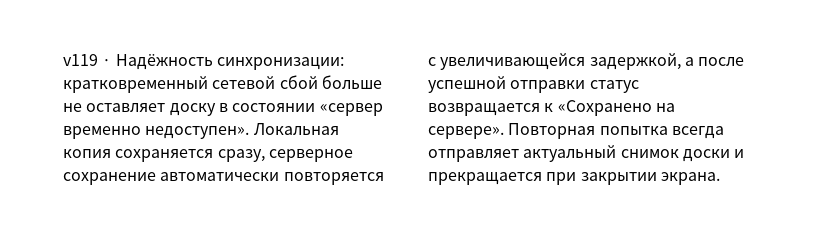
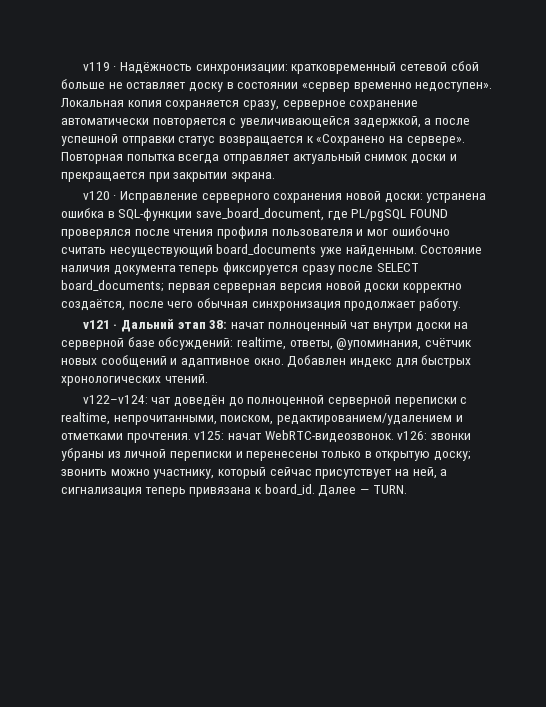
+ v120 · Исправление серверного сохранения новой доски: устранена ошибка в SQL-функции save_board_document, где PL/pgSQL FOUND проверялся после чтения профиля пользователя и мог ошибочно считать несуществующий board_documents уже найденным. Состояние наличия документа теперь фиксируется сразу после SELECT board_documents; первая серверная версия новой доски корректно создаётся, после чего обычная синхронизация продолжает работу.
+ v121 · Дальний этап 38: начат полноценный чат внутри доски на серверной базе обсуждений: realtime, ответы, @упоминания, счётчик новых сообщений и адаптивное окно. Добавлен индекс для быстрых хронологических чтений.
+ v122–v124: чат доведён до полноценной серверной переписки с realtime, непрочитанными, поиском, редактированием/удалением и отметками прочтения. v125: начат WebRTC-видеозвонок. v126: звонки убраны из личной переписки и перенесены только в открытую доску; звонить можно участнику, который сейчас присутствует на ней, а сигнализация теперь привязана к board_id. Далее — TURN.

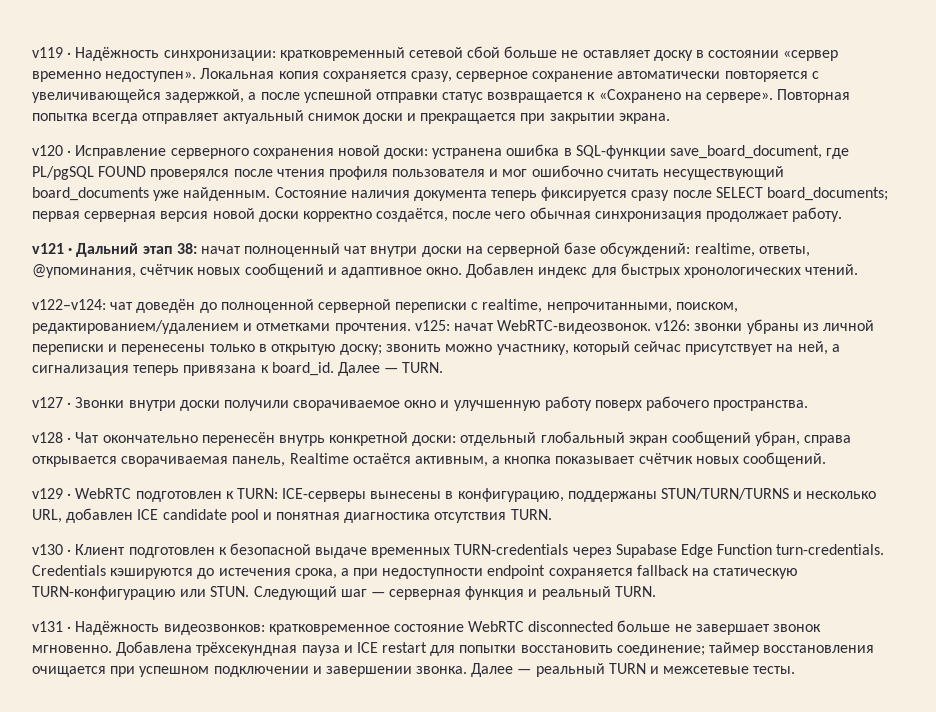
+ v127 · Звонки внутри доски получили сворачиваемое окно и улучшенную работу поверх рабочего пространства.
+ v128 · Чат окончательно перенесён внутрь конкретной доски: отдельный глобальный экран сообщений убран, справа открывается сворачиваемая панель, Realtime остаётся активным, а кнопка показывает счётчик новых сообщений.
+ v129 · WebRTC подготовлен к TURN: ICE-серверы вынесены в конфигурацию, поддержаны STUN/TURN/TURNS и несколько URL, добавлен ICE candidate pool и понятная диагностика отсутствия TURN.
+ v130 · Клиент подготовлен к безопасной выдаче временных TURN-credentials через Supabase Edge Function turn-credentials. Credentials кэшируются до истечения срока, а при недоступности endpoint сохраняется fallback на статическую TURN-конфигурацию или STUN. Следующий шаг — серверная функция и реальный TURN.
+ v131 · Надёжность видеозвонков: кратковременное состояние WebRTC disconnected больше не завершает звонок мгновенно. Добавлена трёхсекундная пауза и ICE restart для попытки восстановить соединение; таймер восстановления очищается при успешном подключении и завершении звонка. Далее — реальный TURN и межсетевые тесты.

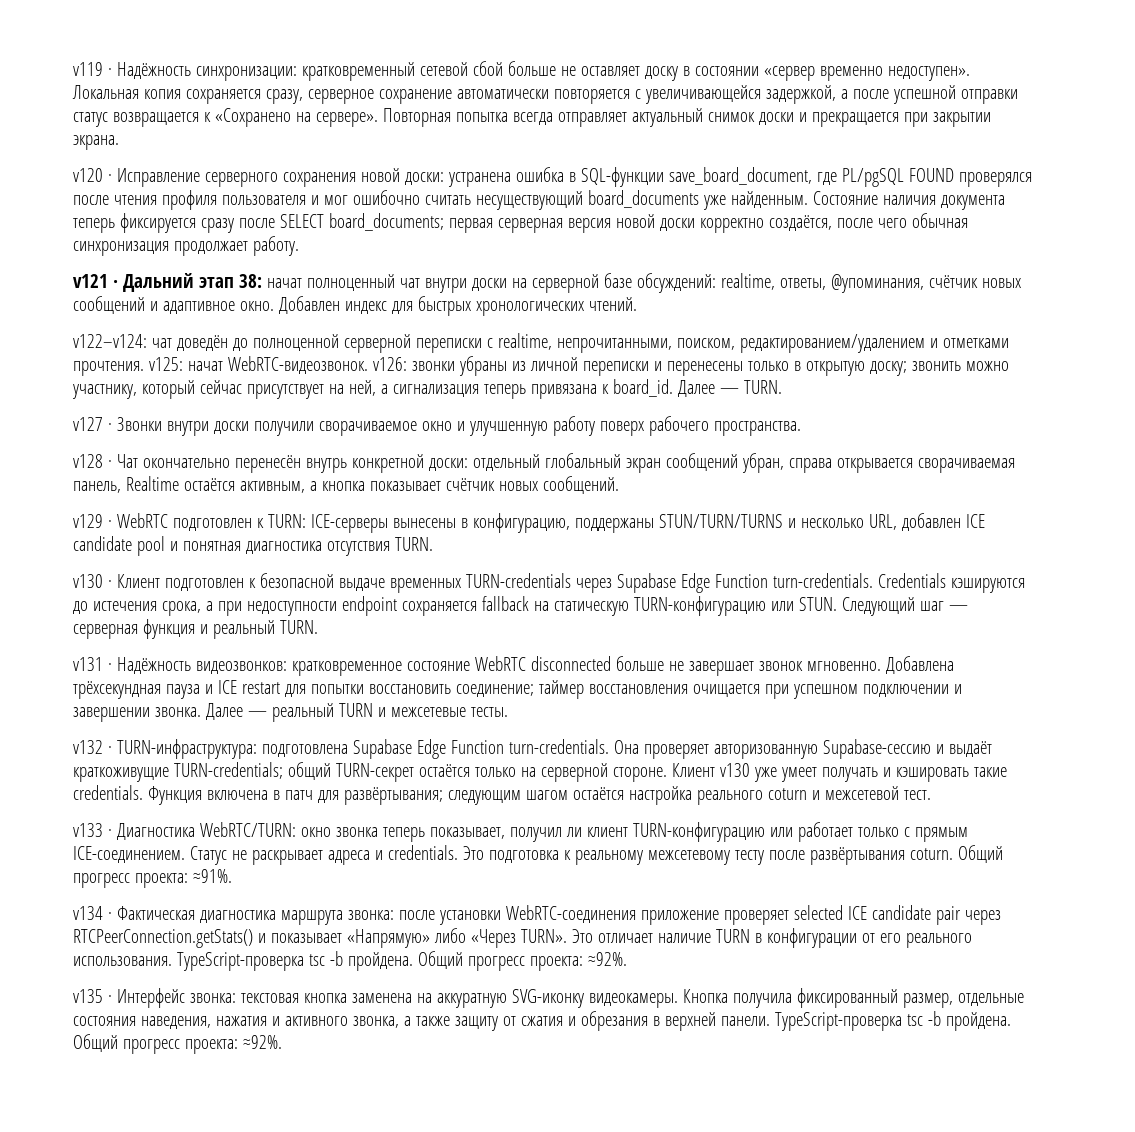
+ v132 · TURN-инфраструктура: подготовлена Supabase Edge Function turn-credentials. Она проверяет авторизованную Supabase-сессию и выдаёт краткоживущие TURN-credentials; общий TURN-секрет остаётся только на серверной стороне. Клиент v130 уже умеет получать и кэшировать такие credentials. Функция включена в патч для развёртывания; следующим шагом остаётся настройка реального coturn и межсетевой тест.
+ v133 · Диагностика WebRTC/TURN: окно звонка теперь показывает, получил ли клиент TURN-конфигурацию или работает только с прямым ICE-соединением. Статус не раскрывает адреса и credentials. Это подготовка к реальному межсетевому тесту после развёртывания coturn. Общий прогресс проекта: ≈91%.
+ v134 · Фактическая диагностика маршрута звонка: после установки WebRTC-соединения приложение проверяет selected ICE candidate pair через RTCPeerConnection.getStats() и показывает «Напрямую» либо «Через TURN». Это отличает наличие TURN в конфигурации от его реального использования. TypeScript-проверка tsc -b пройдена. Общий прогресс проекта: ≈92%.
+ v135 · Интерфейс звонка: текстовая кнопка заменена на аккуратную SVG-иконку видеокамеры. Кнопка получила фиксированный размер, отдельные состояния наведения, нажатия и активного звонка, а также защиту от сжатия и обрезания в верхней панели. TypeScript-проверка tsc -b пройдена. Общий прогресс проекта: ≈92%.

